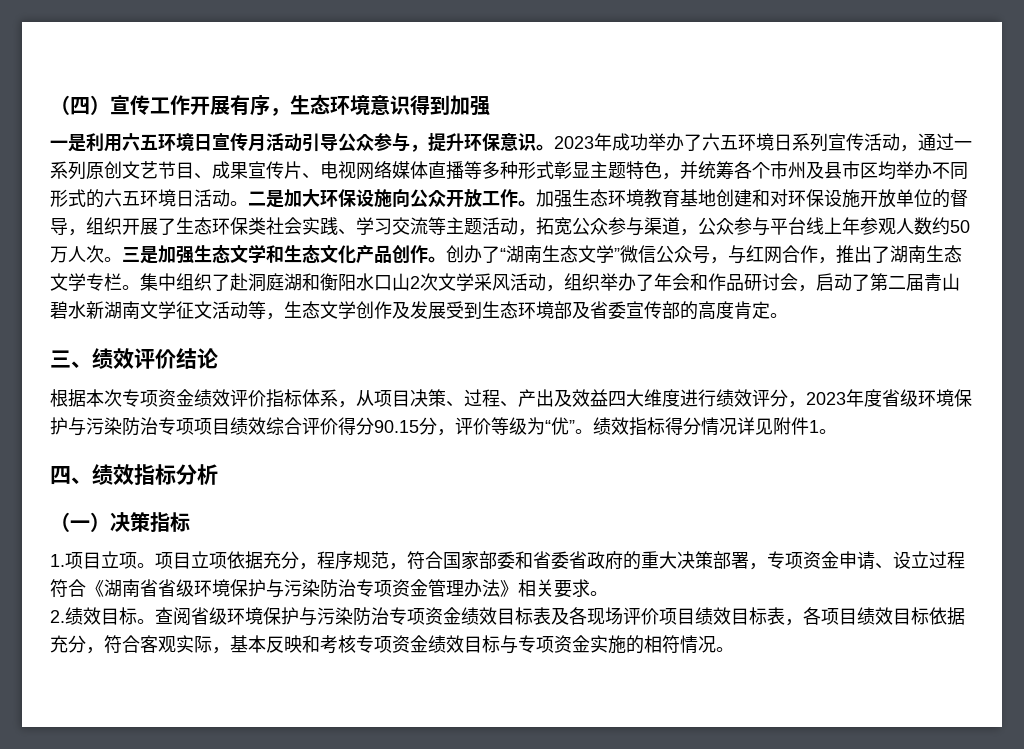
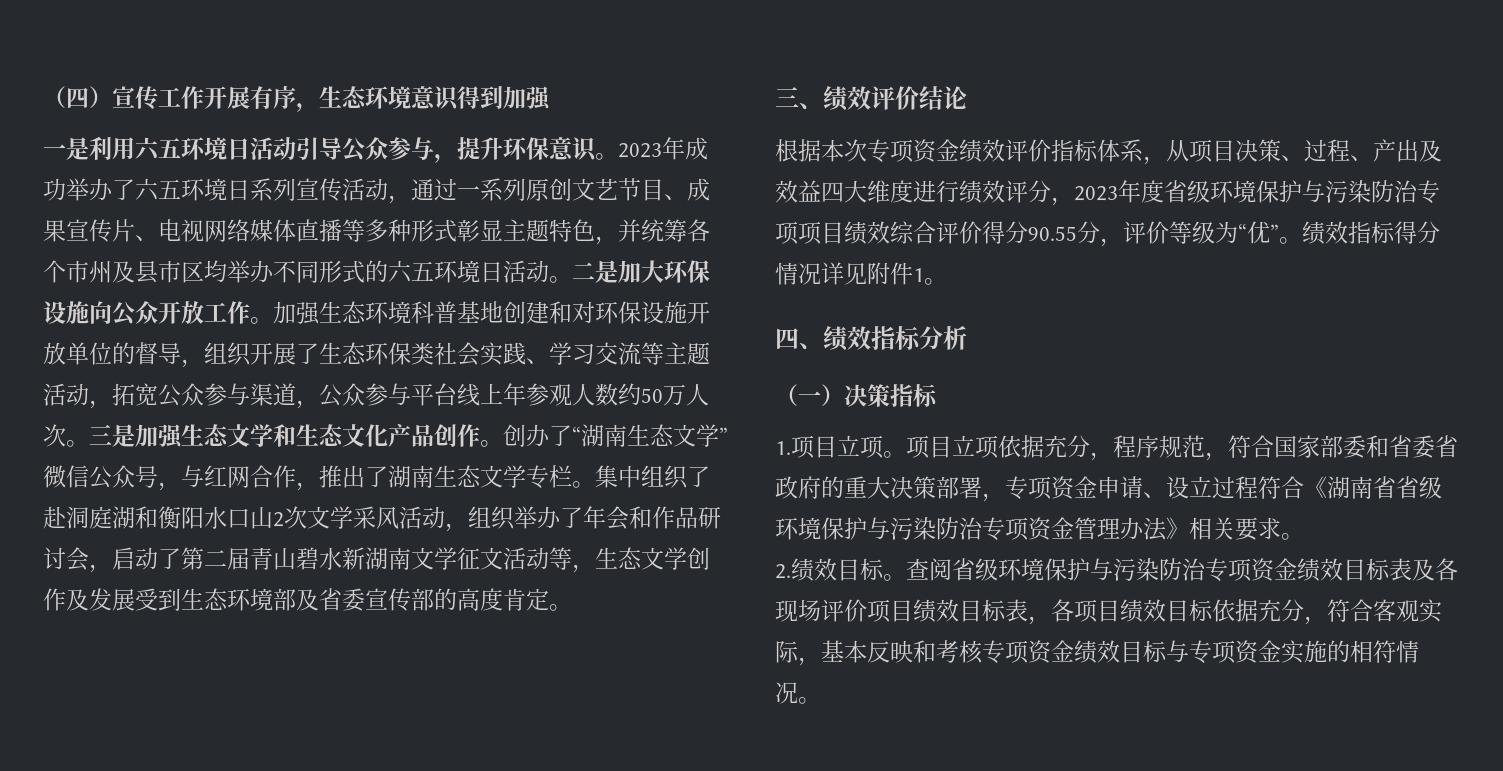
- 一是利用六五环境日宣传月活动引导公众参与，提升环保意识。
+ 一是利用六五环境日活动引导公众参与，提升环保意识。
- 加强生态环境教育基地创建和对环保设施开放单位的督导，组织开展了生态环保类社会实践、学习交流等主题活动，拓宽公众参与渠道，公众参与平台线上年参观人数约50万人次。
+ 加强生态环境科普基地创建和对环保设施开放单位的督导，组织开展了生态环保类社会实践、学习交流等主题活动，拓宽公众参与渠道，公众参与平台线上年参观人数约50万人次。
- 根据本次专项资金绩效评价指标体系，从项目决策、过程、产出及效益四大维度进行绩效评分，2023年度省级环境保护与污染防治专项项目绩效综合评价得分90.15分，评价等级为“优”。
+ 根据本次专项资金绩效评价指标体系，从项目决策、过程、产出及效益四大维度进行绩效评分，2023年度省级环境保护与污染防治专项项目绩效综合评价得分90.55分，评价等级为“优”。

